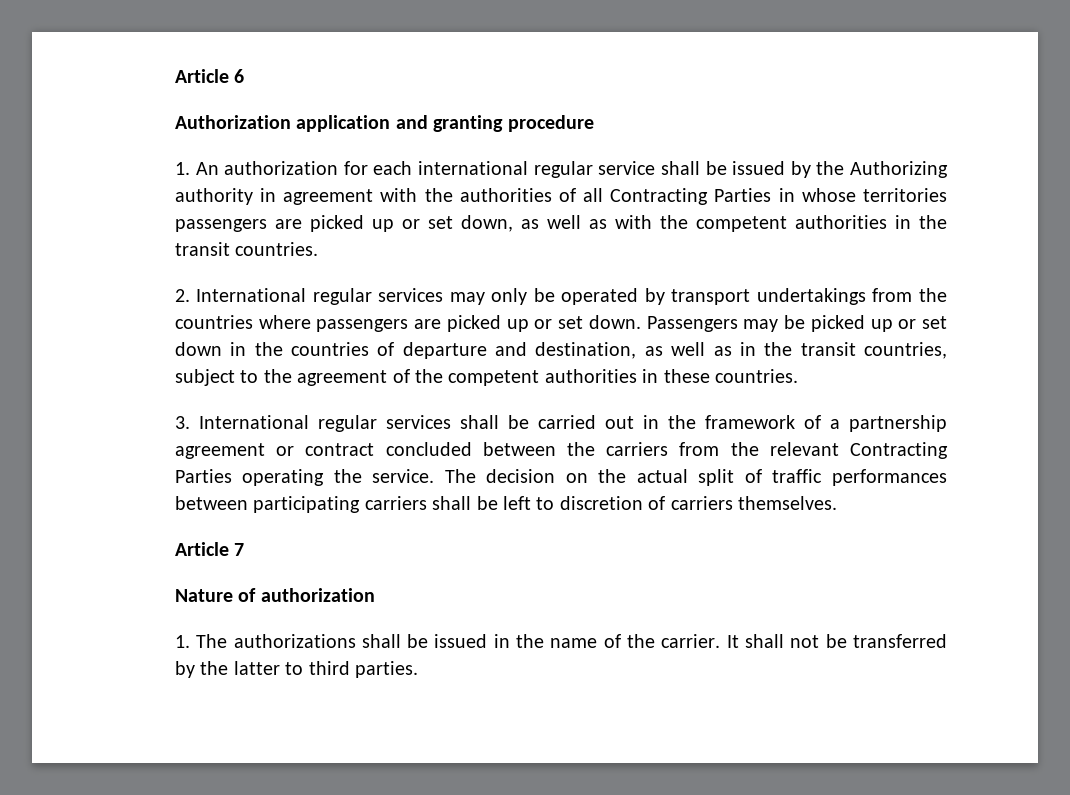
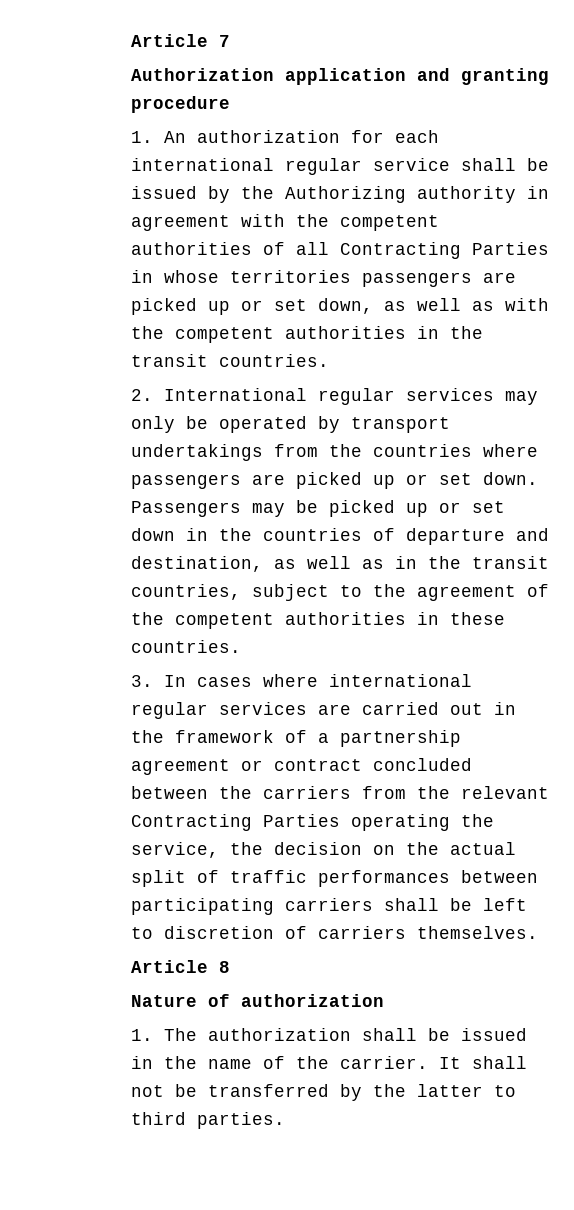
- Article 6
+ Article 7
- 1. An authorization for each international regular service shall be issued by the Authorizing authority in agreement with the authorities of all Contracting Parties in whose territories passengers are picked up or set down, as well as with the competent authorities in the transit countries.
+ 1. An authorization for each international regular service shall be issued by the Authorizing authority in agreement with the competent authorities of all Contracting Parties in whose territories passengers are picked up or set down, as well as with the competent authorities in the transit countries.
- 3. International regular services shall be carried out in the framework of a partnership agreement or contract concluded between the carriers from the relevant Contracting Parties operating the service. The decision on the actual split of traffic performances between participating carriers shall be left to discretion of carriers themselves.
+ 3. In cases where international regular services are carried out in the framework of a partnership agreement or contract concluded between the carriers from the relevant Contracting Parties operating the service, the decision on the actual split of traffic performances between participating carriers shall be left to discretion of carriers themselves.
- Article 7
+ Article 8
- 1. The authorizations shall be issued in the name of the carrier.
+ 1. The authorization shall be issued in the name of the carrier.

